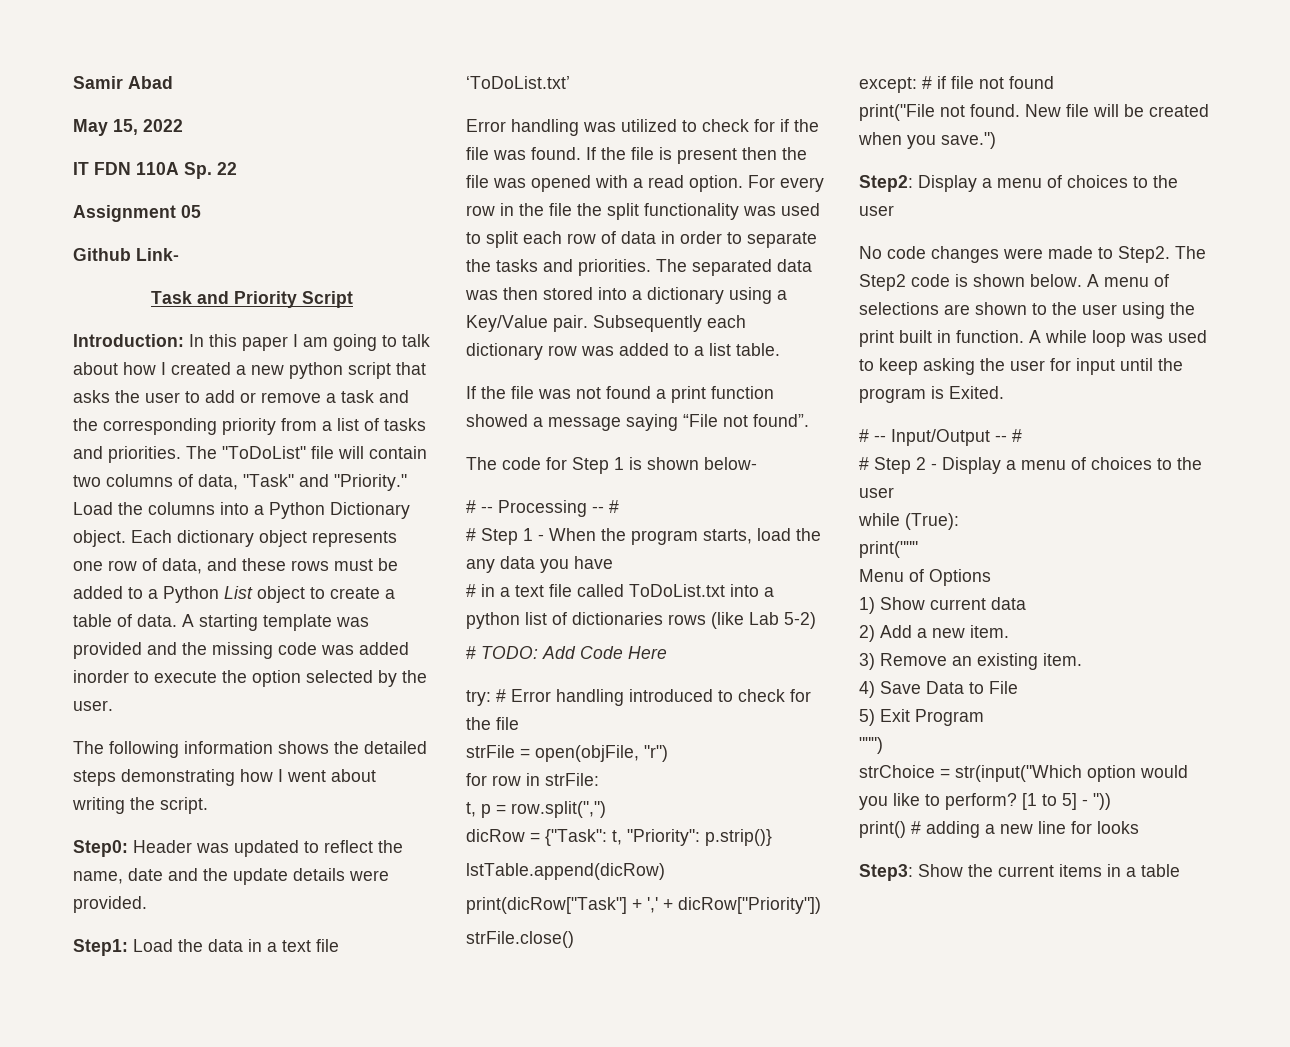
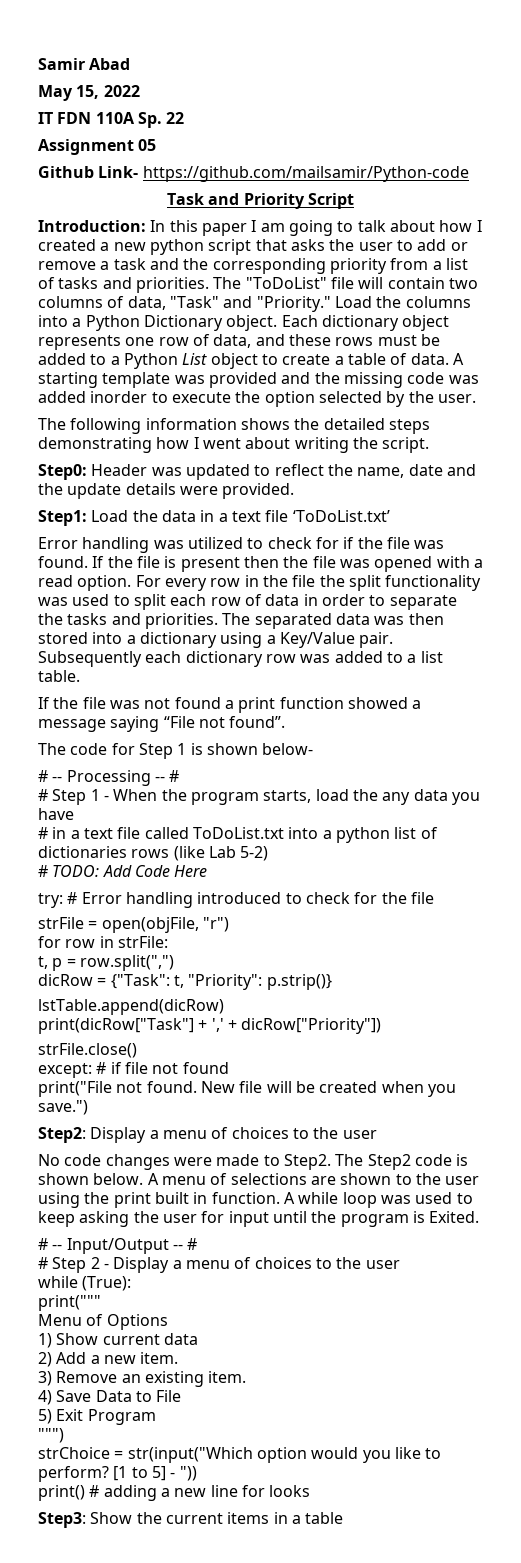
- Github Link-
+ Github Link- https://github.com/mailsamir/Python-code

